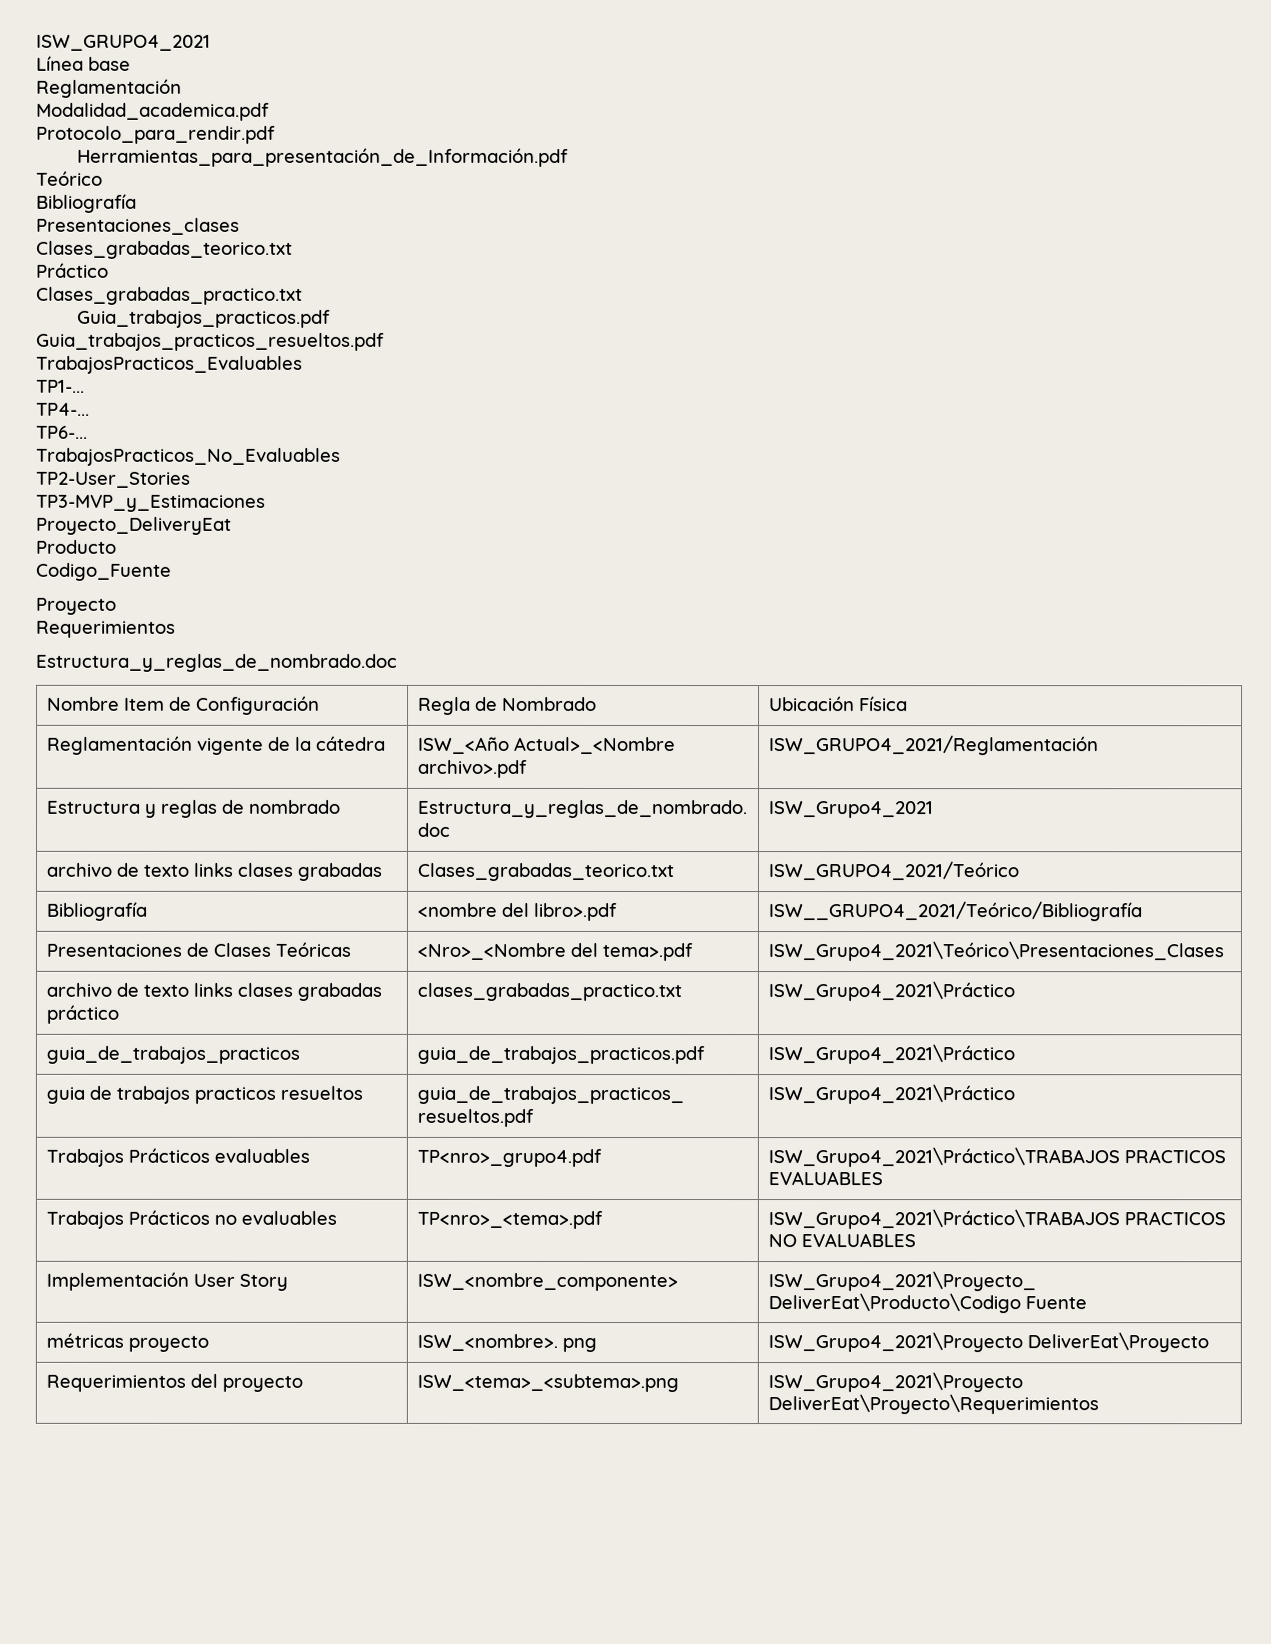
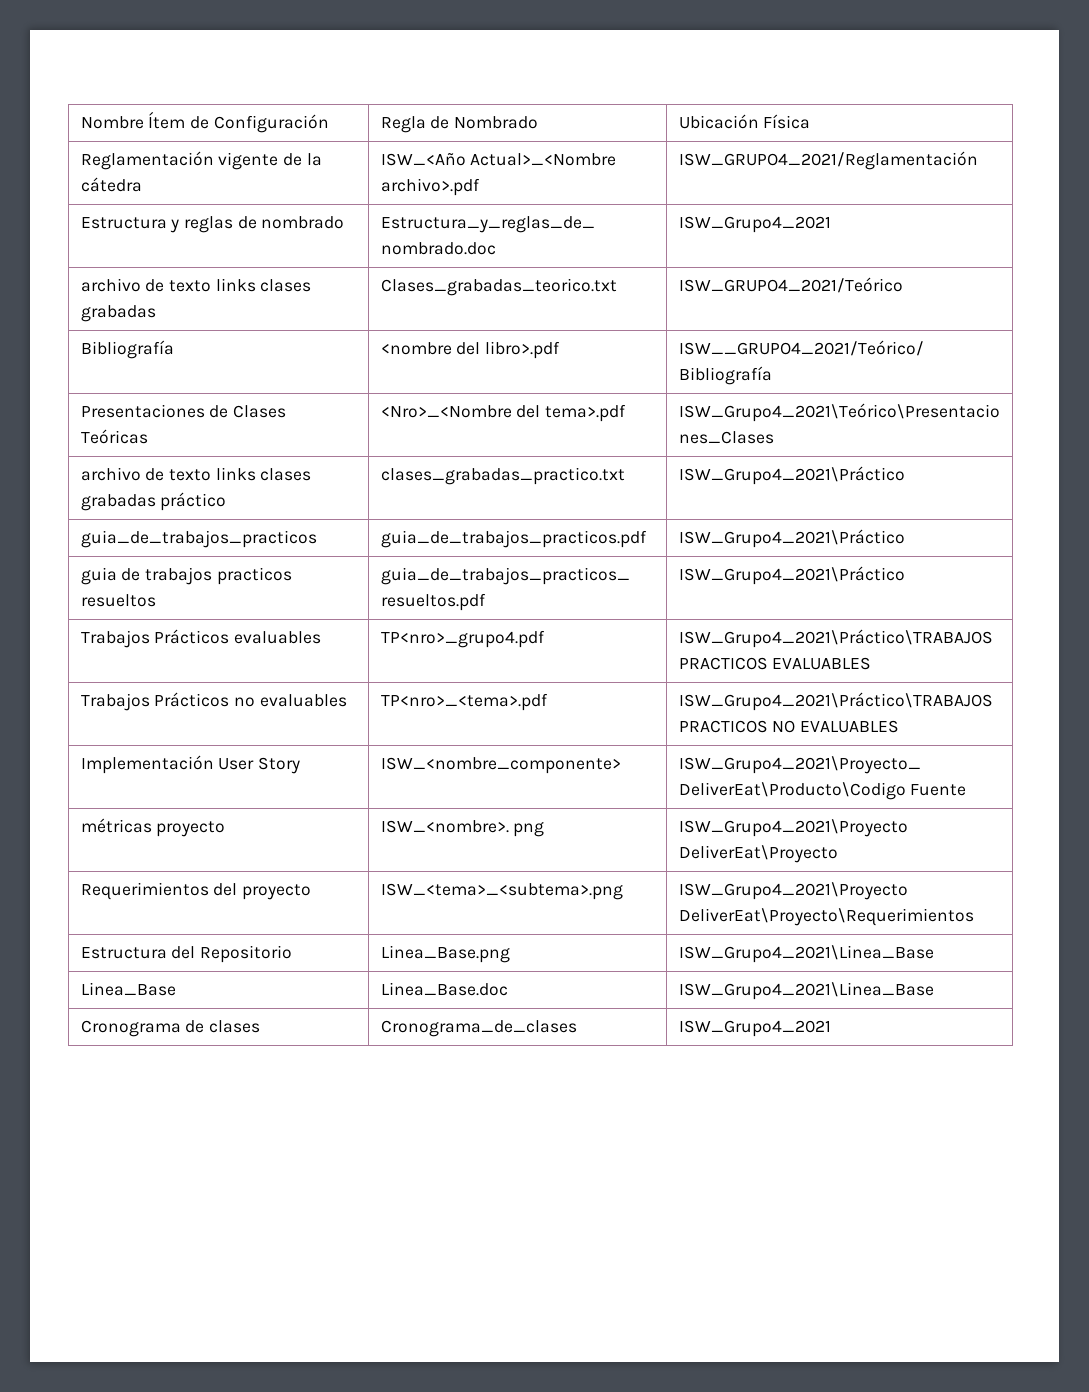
- ISW_GRUPO4_2021
- Línea base
- Reglamentación
- Modalidad_academica.pdf
- Protocolo_para_rendir.pdf
- Herramientas_para_presentación_de_Información.pdf
- Teórico
- Bibliografía
- Presentaciones_clases
- Clases_grabadas_teorico.txt
- Práctico
- Clases_grabadas_practico.txt
- Guia_trabajos_practicos.pdf
- Guia_trabajos_practicos_resueltos.pdf
- TrabajosPracticos_Evaluables
- TP1-...
- TP4-...
- TP6-...
- TrabajosPracticos_No_Evaluables
- TP2-User_Stories
- TP3-MVP_y_Estimaciones
- Proyecto_DeliveryEat
- Producto
- Codigo_Fuente
- Proyecto
- Requerimientos
- Estructura_y_reglas_de_nombrado.doc
- Nombre Item de Configuración | Regla de Nombrado | Ubicación Física
+ Nombre Ítem de Configuración | Regla de Nombrado | Ubicación Física
+ Estructura del Repositorio | Linea_Base.png | ISW_Grupo4_2021\Linea_Base
+ Linea_Base | Linea_Base.doc | ISW_Grupo4_2021\Linea_Base
+ Cronograma de clases | Cronograma_de_clases | ISW_Grupo4_2021

